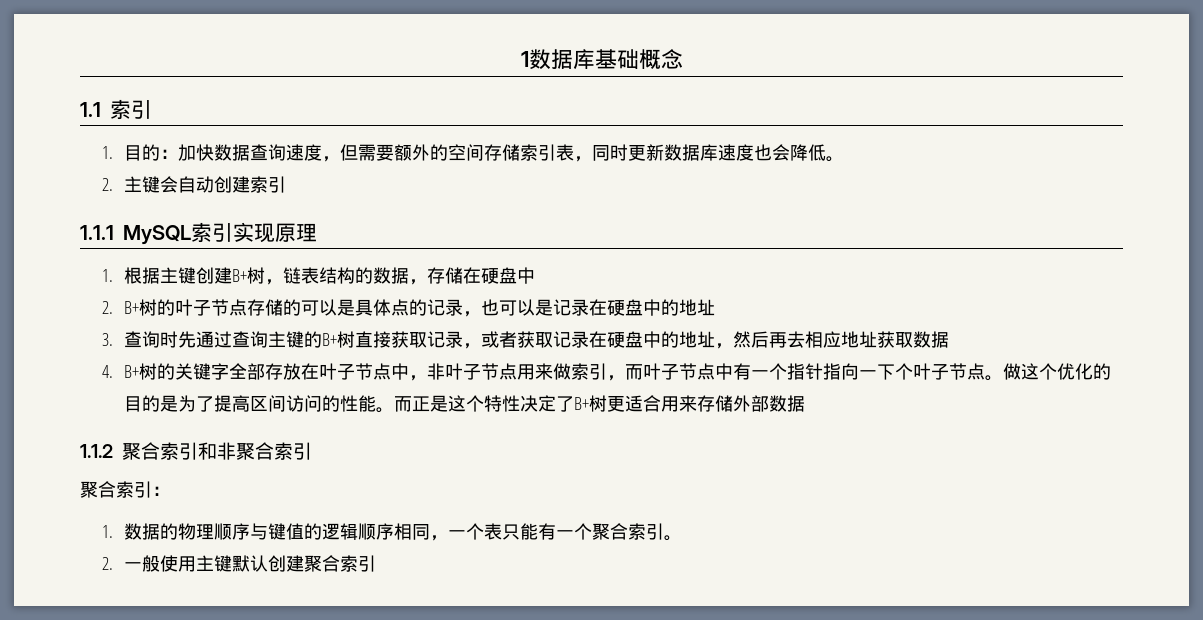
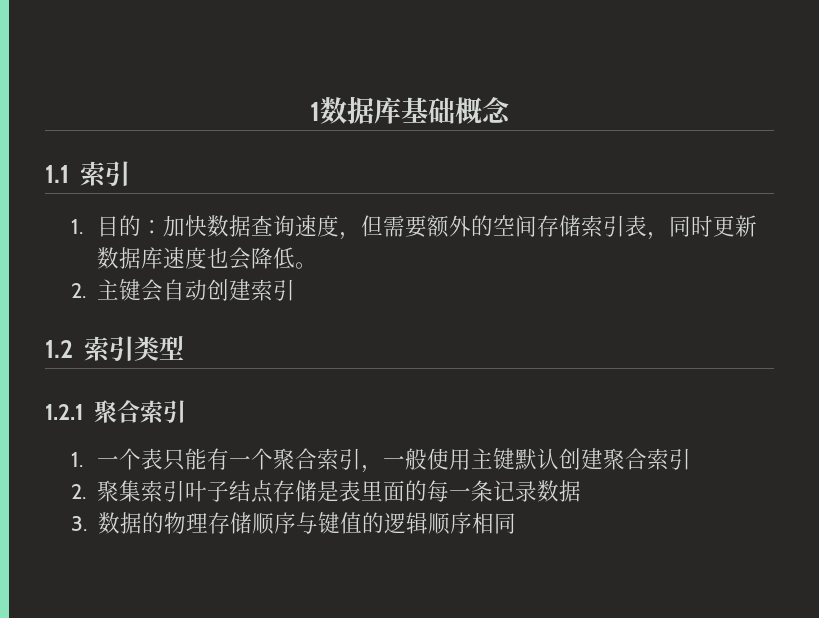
- 1.1.1 MySQL索引实现原理
- 1.根据主键创建B+树，链表结构的数据，存储在硬盘中
- 2. B+树的叶子节点存储的可以是具体点的记录，也可以是记录在硬盘中的地址
- 3.查询时先通过查询主键的B+树直接获取记录，或者获取记录在硬盘中的地址，然后再去相应地址获取数据
- 4. B+树的关键字全部存放在叶子节点中，非叶子节点用来做索引，而叶子节点中有一个指针指向一下个叶子节点。做这个优化的目的是为了提高区间访问的性能。而正是这个特性决定了B+树更适合用来存储外部数据
- 1.1.2聚合索引和非聚合索引
- 聚合索引：
- 1.数据的物理顺序与键值的逻辑顺序相同，一个表只能有一个聚合索引。
- 2.一般使用主键默认创建聚合索引
+ 1.2索引类型
+ 1.2.1聚合索引
+ 1.一个表只能有一个聚合索引，一般使用主键默认创建聚合索引
+ 2.聚集索引叶子结点存储是表里面的每一条记录数据
+ 3.数据的物理存储顺序与键值的逻辑顺序相同

